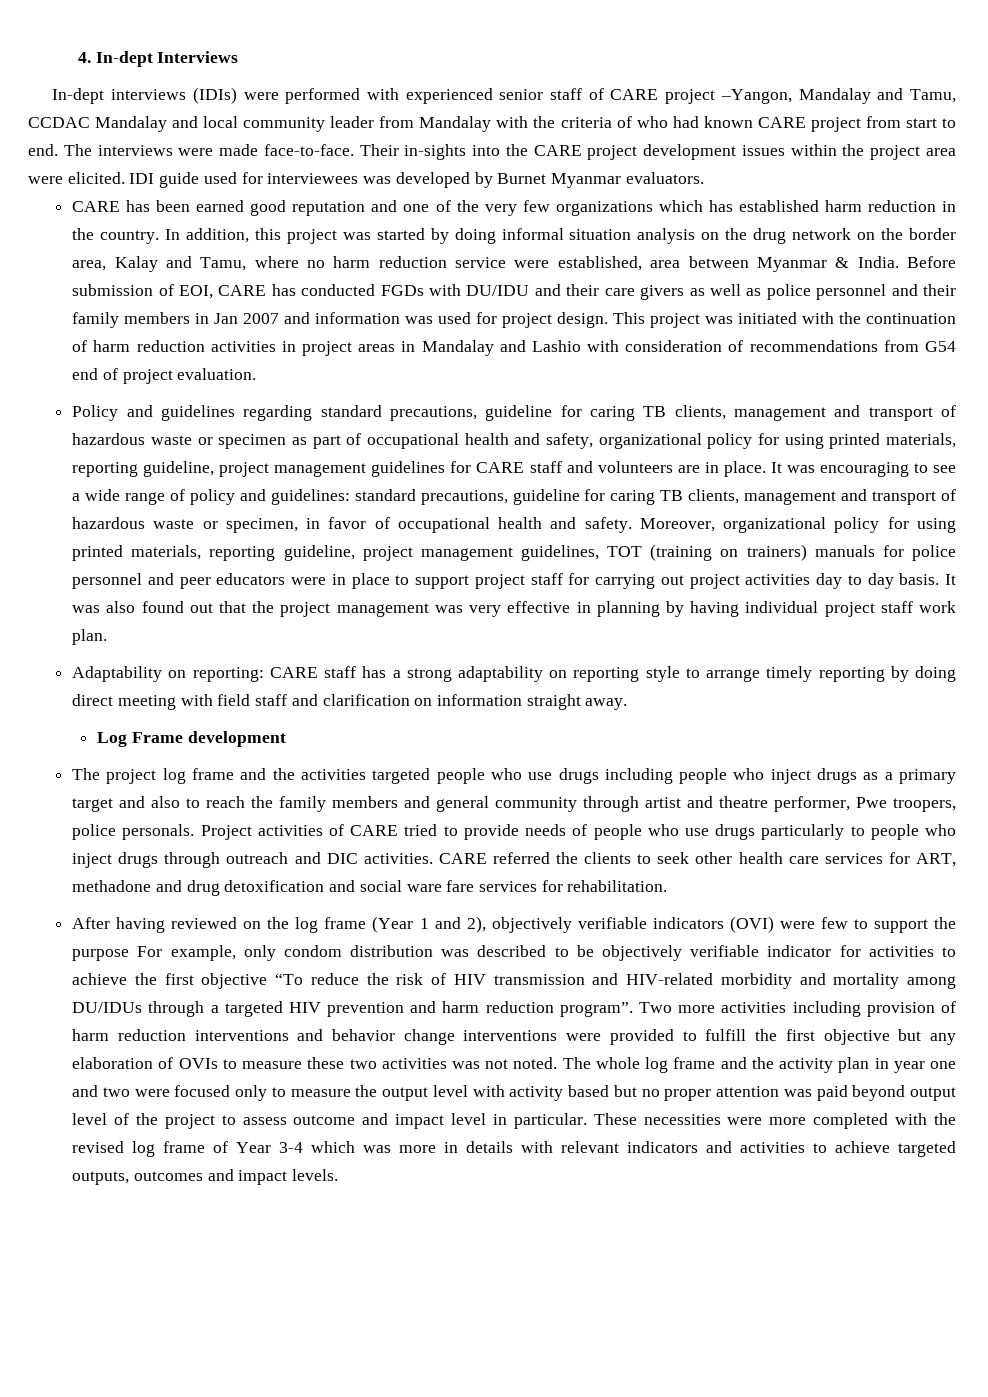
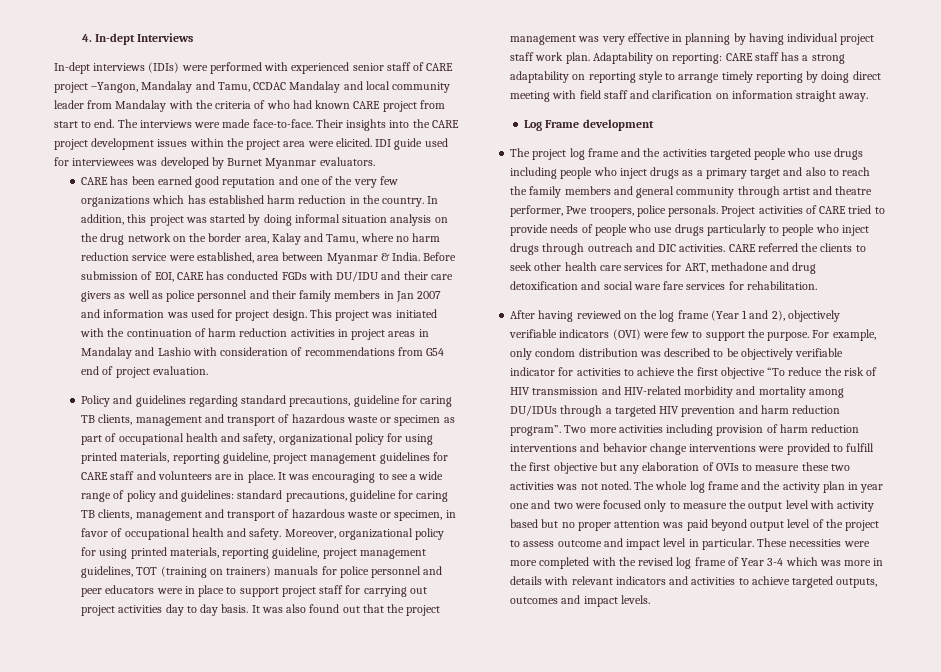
- Their in-sights into the CARE project development issues within the project area were elicited.
+ Their insights into the CARE project development issues within the project area were elicited.
- It was also found out that the project management was very effective in planning by having individual project staff work plan.
- Adaptability on reporting: CARE staff has a strong adaptability on reporting style to arrange timely reporting by doing direct meeting with field staff and clarification on information straight away.
+ It was also found out that the project management was very effective in planning by having individual project staff work plan. Adaptability on reporting: CARE staff has a strong adaptability on reporting style to arrange timely reporting by doing direct meeting with field staff and clarification on information straight away.
- After having reviewed on the log frame (Year 1 and 2), objectively verifiable indicators (OVI) were few to support the purpose For example, only condom distribution was described to be objectively verifiable indicator for activities to achieve the first objective “To reduce the risk of HIV transmission and HIV-related morbidity and mortality among DU/IDUs through a targeted HIV prevention and harm reduction program”.
+ After having reviewed on the log frame (Year 1 and 2), objectively verifiable indicators (OVI) were few to support the purpose. For example, only condom distribution was described to be objectively verifiable indicator for activities to achieve the first objective “To reduce the risk of HIV transmission and HIV-related morbidity and mortality among DU/IDUs through a targeted HIV prevention and harm reduction program”.

